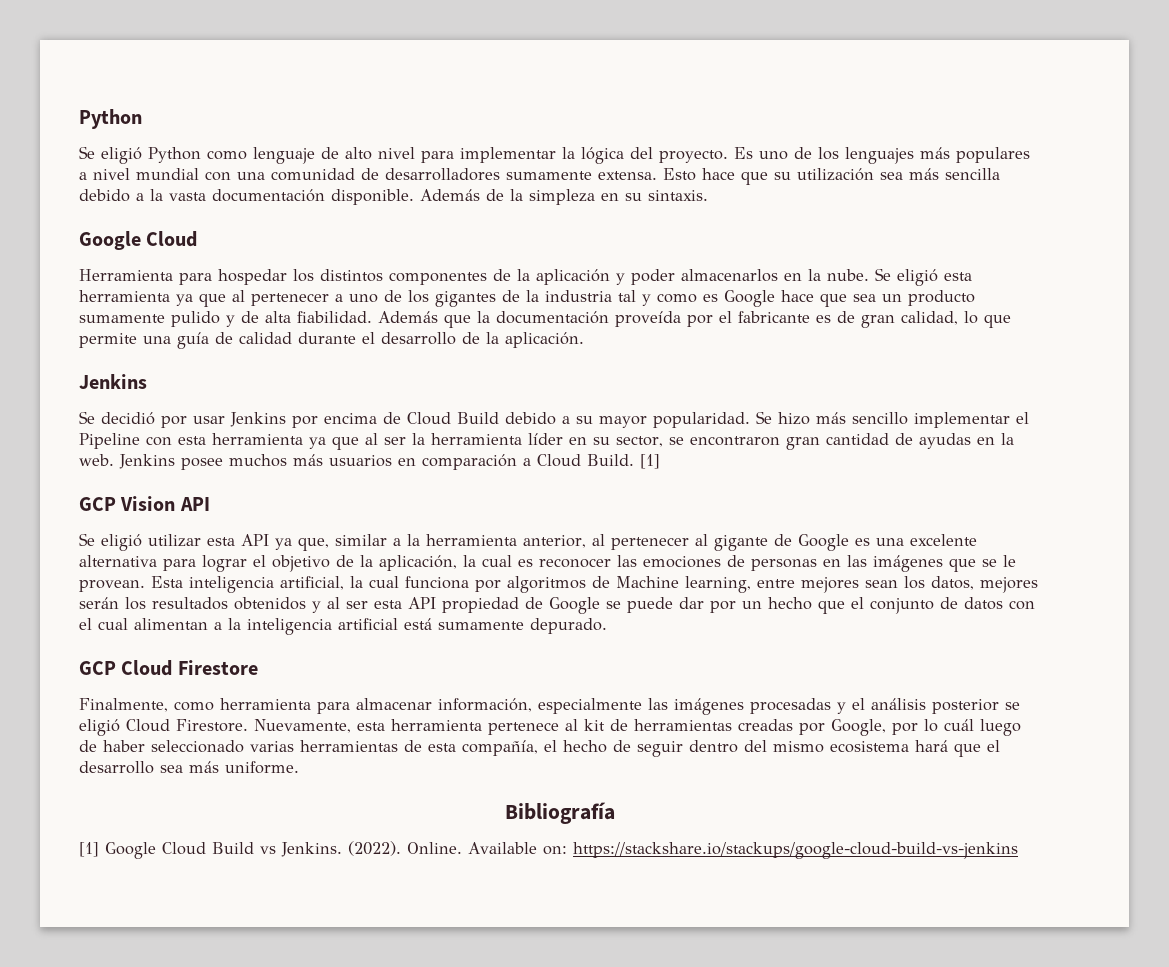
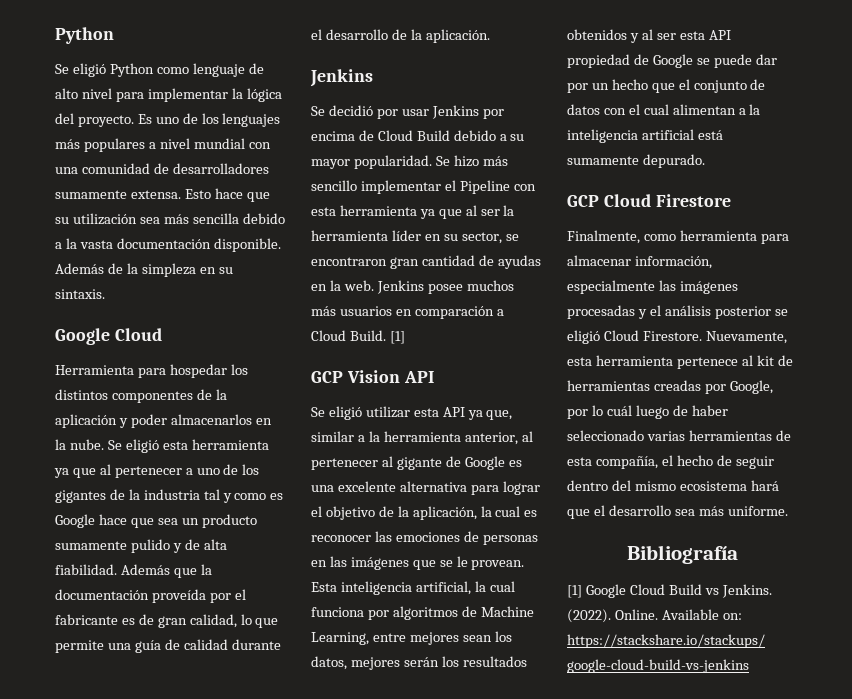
- Esta inteligencia artificial, la cual funciona por algoritmos de Machine learning, entre mejores sean los datos, mejores serán los resultados obtenidos y al ser esta API propiedad de Google se puede dar por un hecho que el conjunto de datos con el cual alimentan a la inteligencia artificial está sumamente depurado.
+ Esta inteligencia artificial, la cual funciona por algoritmos de Machine Learning, entre mejores sean los datos, mejores serán los resultados obtenidos y al ser esta API propiedad de Google se puede dar por un hecho que el conjunto de datos con el cual alimentan a la inteligencia artificial está sumamente depurado.

